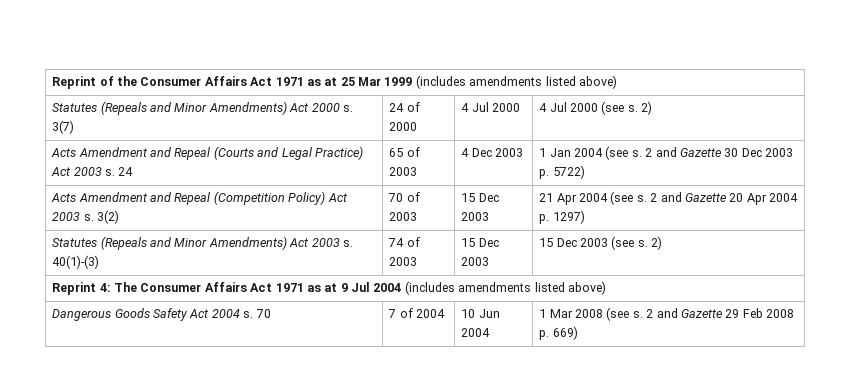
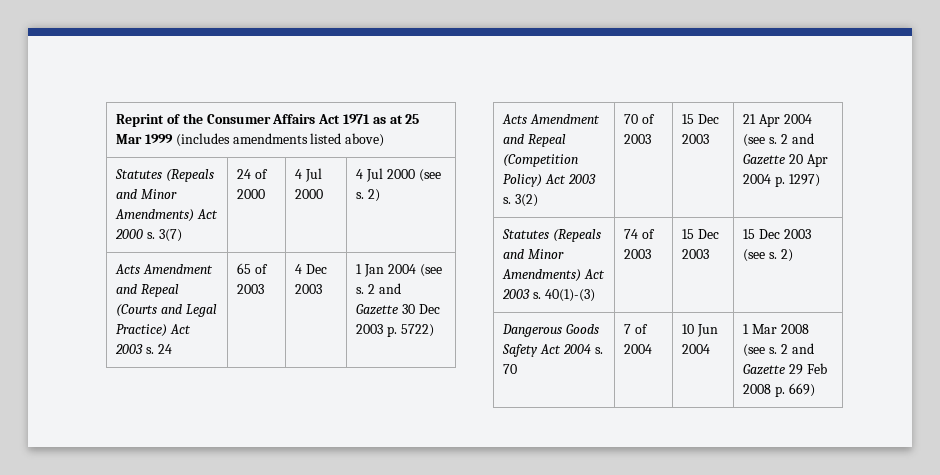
- Reprint 4: The Consumer Affairs Act 1971 as at 9 Jul 2004 (includes amendments listed above)

